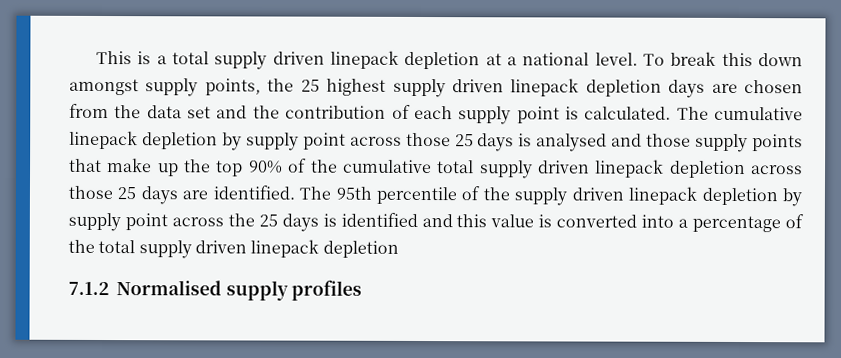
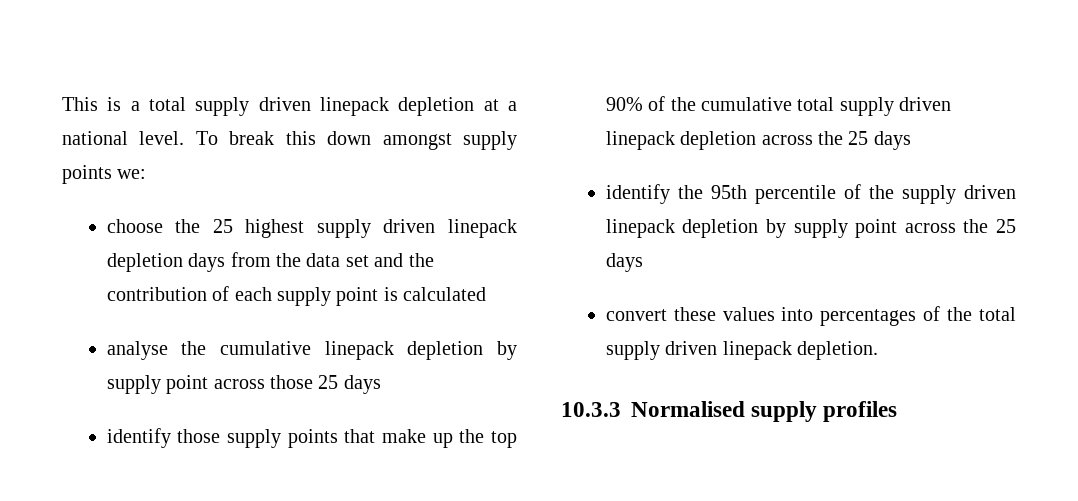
- To break this down amongst supply points, the 25 highest supply driven linepack depletion days are chosen from the data set and the contribution of each supply point is calculated. The cumulative linepack depletion by supply point across those 25 days is analysed and those supply points that make up the top 90% of the cumulative total supply driven linepack depletion across those 25 days are identified. The 95th percentile of the supply driven linepack depletion by supply point across the 25 days is identified and this value is converted into a percentage of the total supply driven linepack depletion
- 7.1.2 Normalised supply profiles
+ To break this down amongst supply points we:
+ choose the 25 highest supply driven linepack depletion days from the data set and the contribution of each supply point is calculated
+ analyse the cumulative linepack depletion by supply point across those 25 days
+ identify those supply points that make up the top 90% of the cumulative total supply driven linepack depletion across the 25 days
+ identify the 95th percentile of the supply driven linepack depletion by supply point across the 25 days
+ convert these values into percentages of the total supply driven linepack depletion.
+ 10.3.3 Normalised supply profiles

